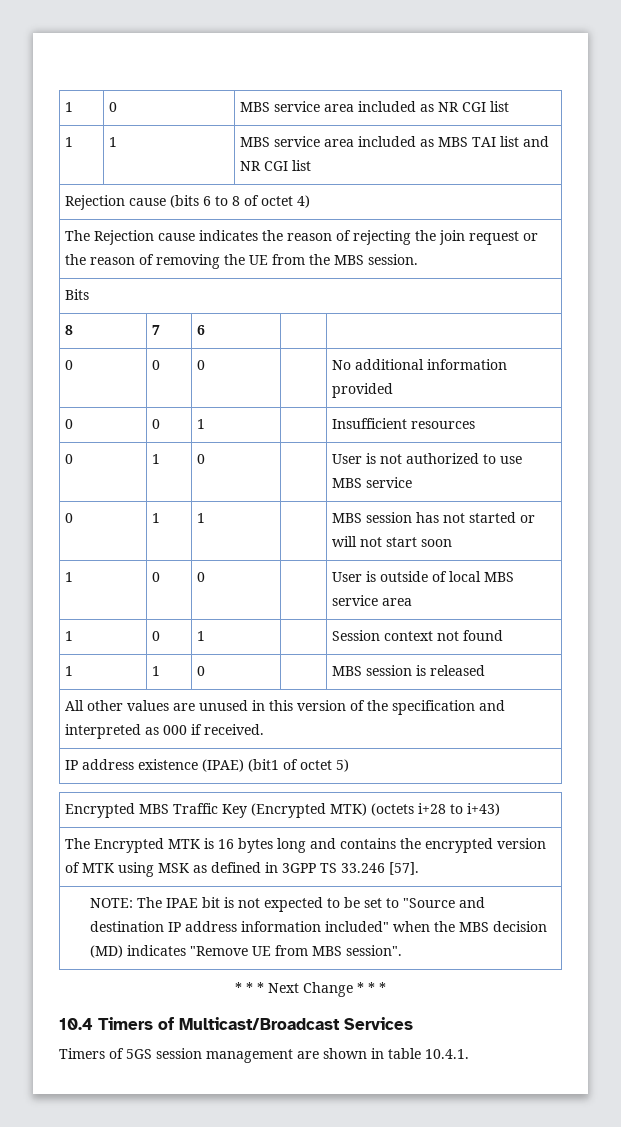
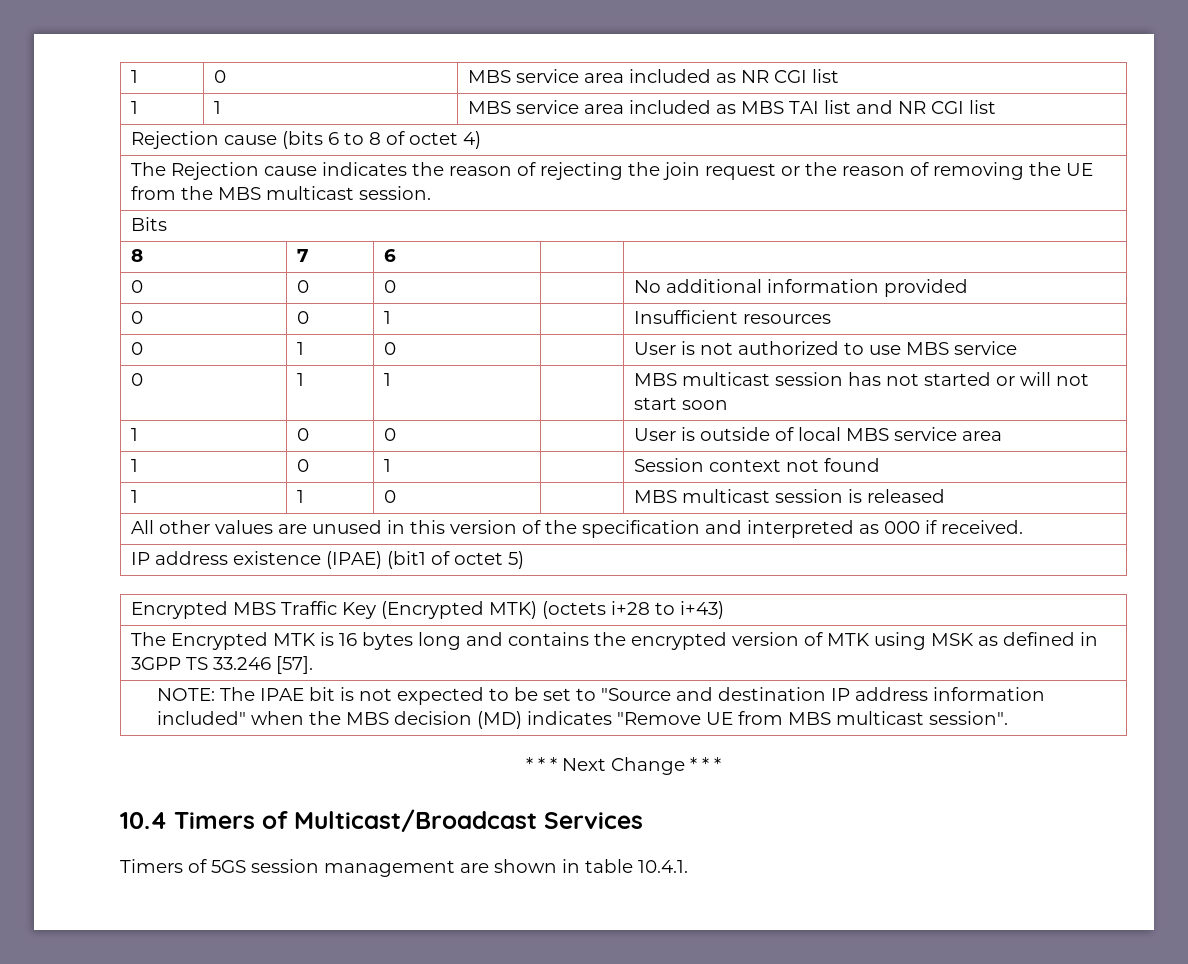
- The Rejection cause indicates the reason of rejecting the join request or the reason of removing the UE from the MBS session.
+ The Rejection cause indicates the reason of rejecting the join request or the reason of removing the UE from the MBS multicast session.
- 0 | 1 | 1 | | MBS session has not started or will not start soon
+ 0 | 1 | 1 | | MBS multicast session has not started or will not start soon
- 1 | 1 | 0 | | MBS session is released
+ 1 | 1 | 0 | | MBS multicast session is released
- NOTE: The IPAE bit is not expected to be set to "Source and destination IP address information included" when the MBS decision (MD) indicates "Remove UE from MBS session".
+ NOTE: The IPAE bit is not expected to be set to "Source and destination IP address information included" when the MBS decision (MD) indicates "Remove UE from MBS multicast session".

